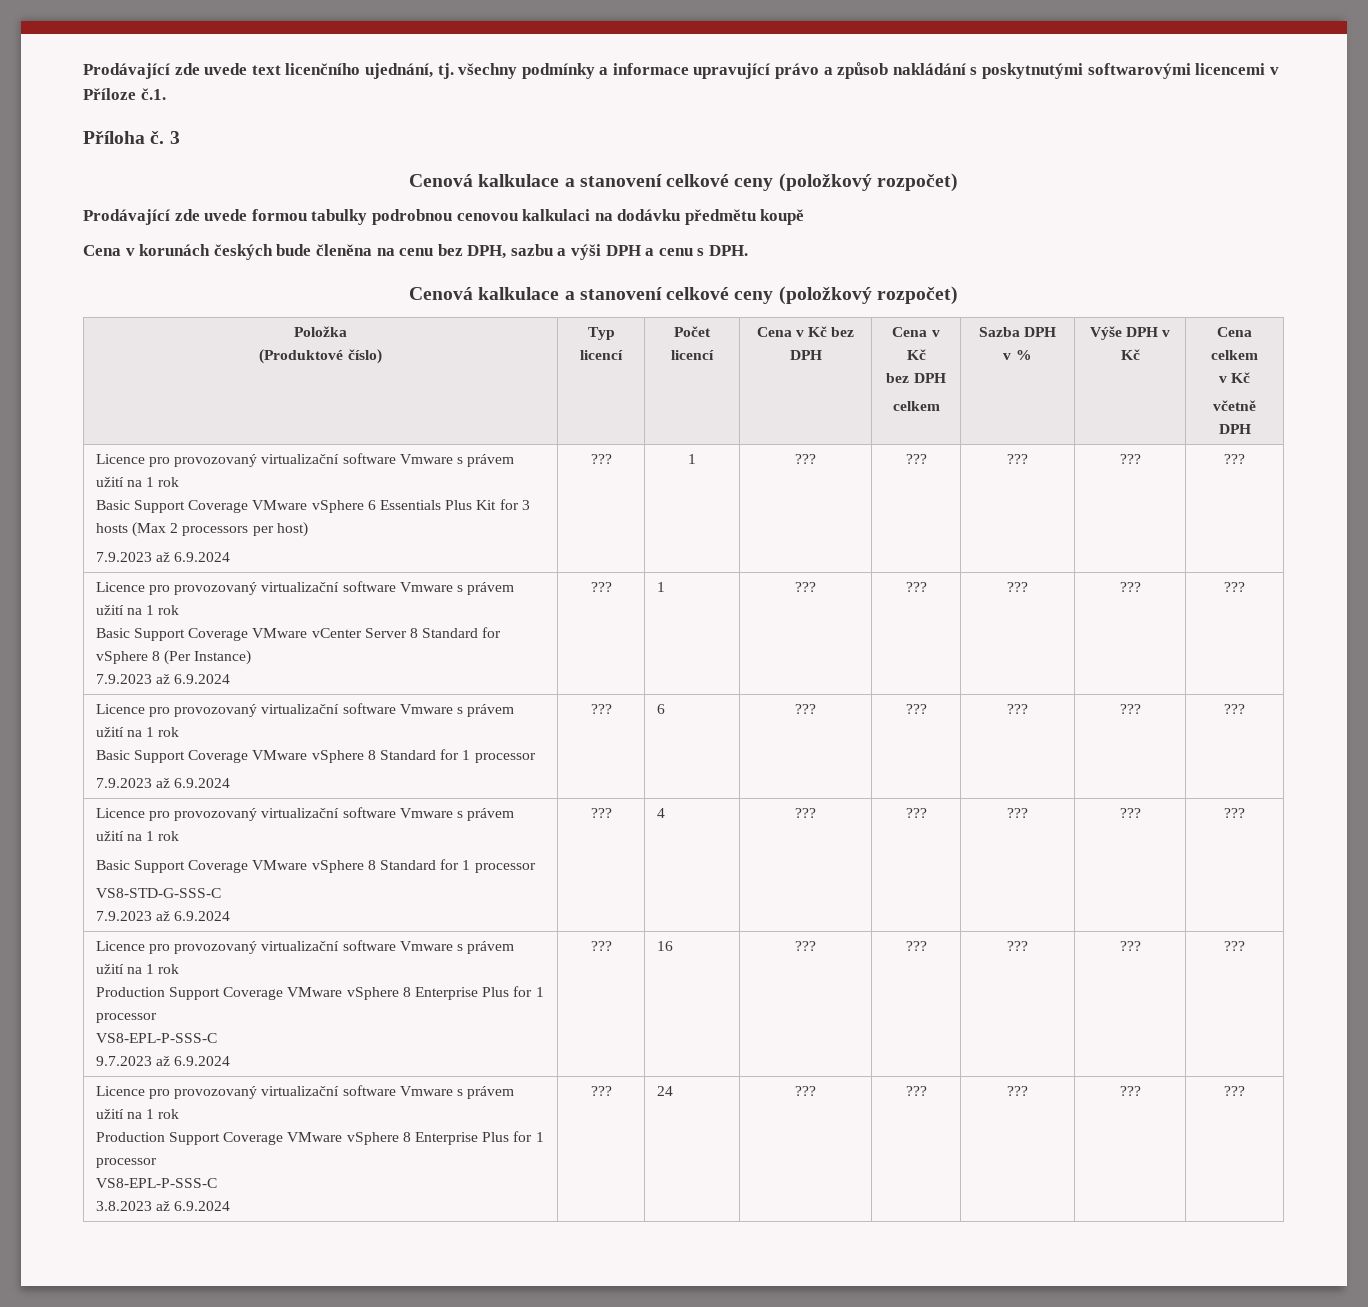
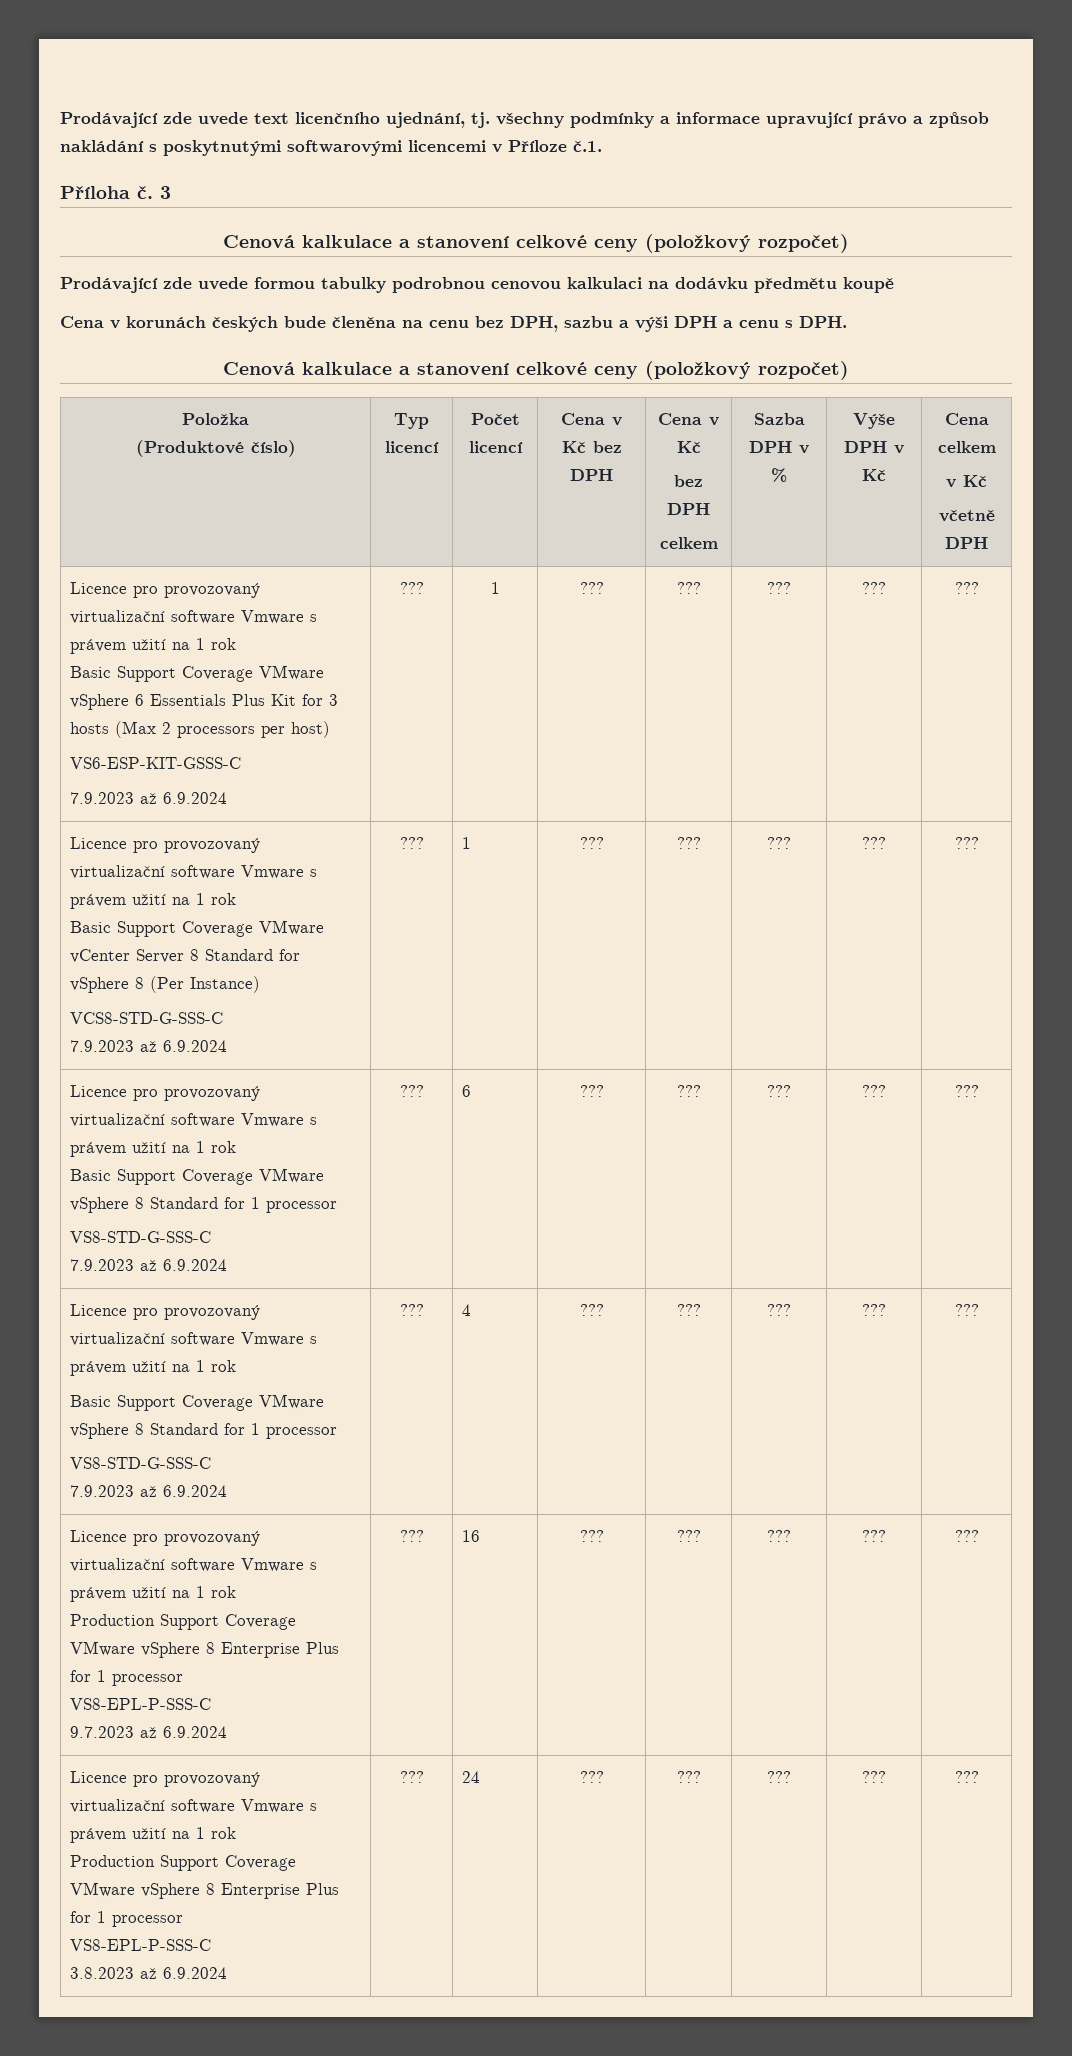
  Položka
  (Produktové číslo) | Typ licencí | Počet licencí | Cena v Kč bez DPH | Cena v Kč
  bez DPH
  celkem | Sazba DPH v % | Výše DPH v Kč | Cena celkem
  v Kč
  včetně DPH
  Licence pro provozovaný virtualizační software Vmware s právem užití na 1 rok
  Basic Support Coverage VMware vSphere 6 Essentials Plus Kit for 3 hosts (Max 2 processors per host)
+ VS6-ESP-KIT-GSSS-C
  7.9.2023 až 6.9.2024 | ??? | 1 | ??? | ??? | ??? | ??? | ???
  Licence pro provozovaný virtualizační software Vmware s právem užití na 1 rok
  Basic Support Coverage VMware vCenter Server 8 Standard for vSphere 8 (Per Instance)
+ VCS8-STD-G-SSS-C
  7.9.2023 až 6.9.2024 | ??? | 1 | ??? | ??? | ??? | ??? | ???
  Licence pro provozovaný virtualizační software Vmware s právem užití na 1 rok
  Basic Support Coverage VMware vSphere 8 Standard for 1 processor
+ VS8-STD-G-SSS-C

